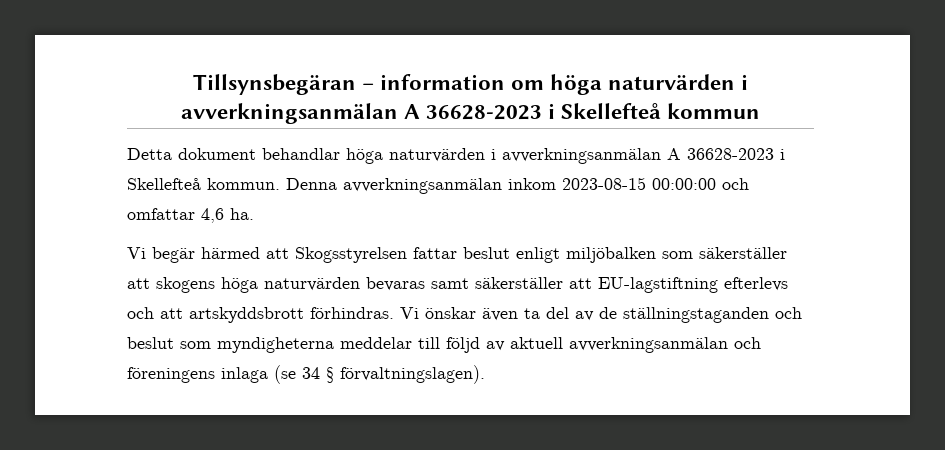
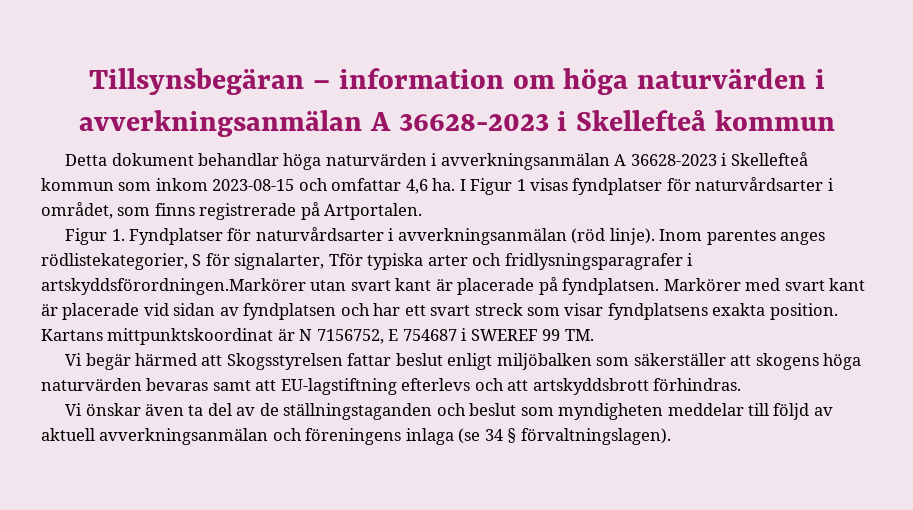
- Detta dokument behandlar höga naturvärden i avverkningsanmälan A 36628-2023 i Skellefteå kommun. Denna avverkningsanmälan inkom 2023-08-15 00:00:00 och omfattar 4,6 ha.
+ Detta dokument behandlar höga naturvärden i avverkningsanmälan A 36628-2023 i Skellefteå kommun som inkom 2023-08-15 och omfattar 4,6 ha. I Figur 1 visas fyndplatser för naturvårdsarter i området, som finns registrerade på Artportalen.
+ Figur 1. Fyndplatser för naturvårdsarter i avverkningsanmälan (röd linje). Inom parentes anges rödlistekategorier, S för signalarter, Tför typiska arter och fridlysningsparagrafer i artskyddsförordningen.Markörer utan svart kant är placerade på fyndplatsen. Markörer med svart kant är placerade vid sidan av fyndplatsen och har ett svart streck som visar fyndplatsens exakta position. Kartans mittpunktskoordinat är N 7156752, E 754687 i SWEREF 99 TM.
- Vi begär härmed att Skogsstyrelsen fattar beslut enligt miljöbalken som säkerställer att skogens höga naturvärden bevaras samt säkerställer att EU-lagstiftning efterlevs och att artskyddsbrott förhindras. Vi önskar även ta del av de ställningstaganden och beslut som myndigheterna meddelar till följd av aktuell avverkningsanmälan och föreningens inlaga (se 34 § förvaltningslagen).
+ Vi begär härmed att Skogsstyrelsen fattar beslut enligt miljöbalken som säkerställer att skogens höga naturvärden bevaras samt att EU-lagstiftning efterlevs och att artskyddsbrott förhindras.
+ Vi önskar även ta del av de ställningstaganden och beslut som myndigheten meddelar till följd av aktuell avverkningsanmälan och föreningens inlaga (se 34 § förvaltningslagen).

